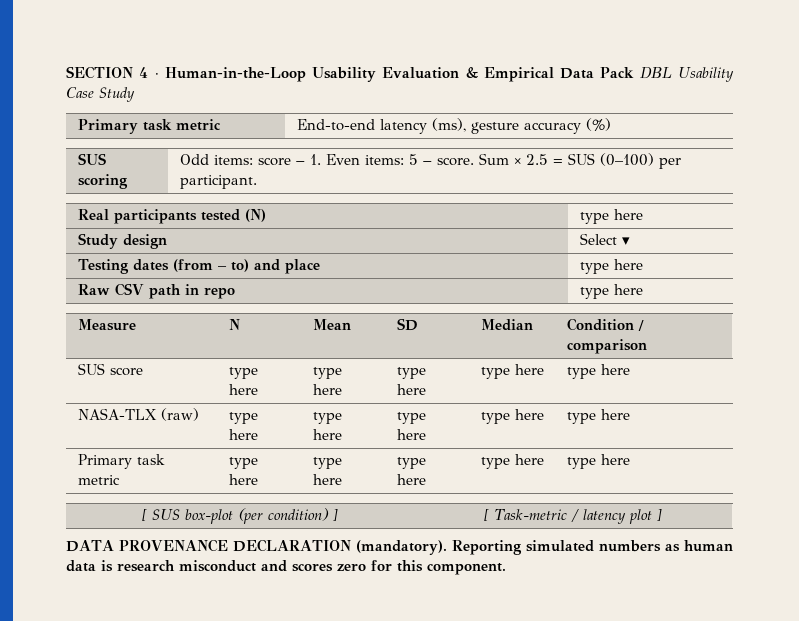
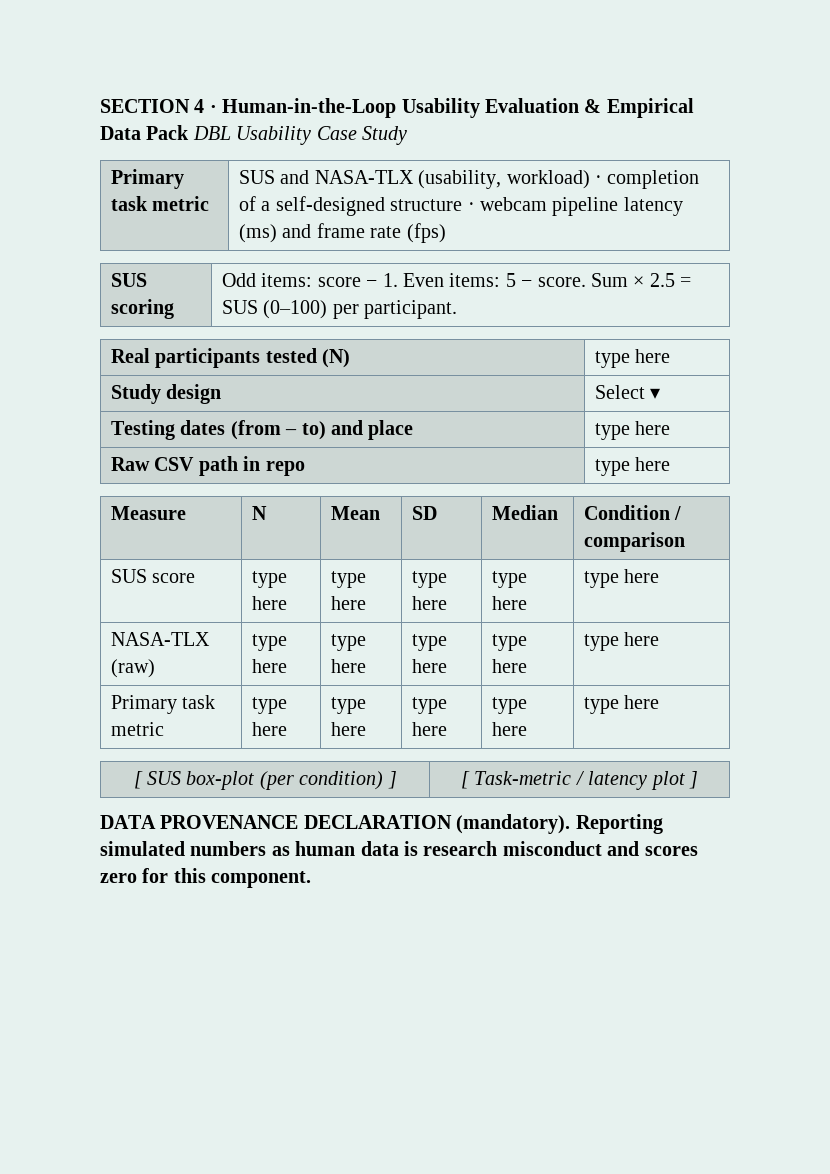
- Primary task metric | End-to-end latency (ms), gesture accuracy (%)
+ Primary task metric | SUS and NASA-TLX (usability, workload) · completion of a self-designed structure · webcam pipeline latency (ms) and frame rate (fps)

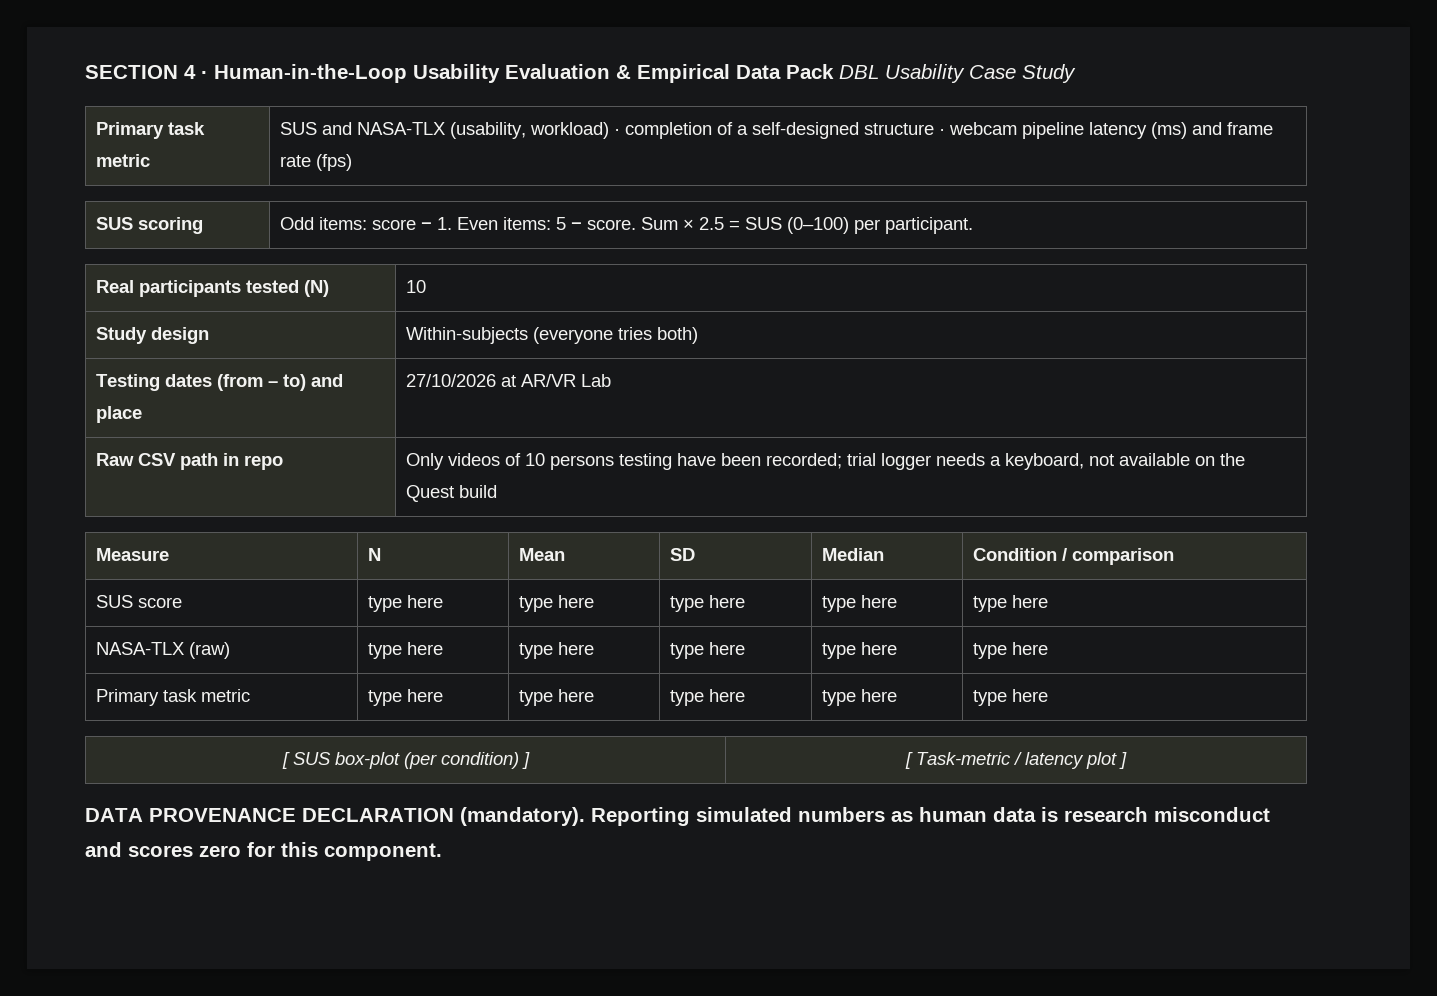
- Real participants tested (N) | type here
+ Real participants tested (N) | 10
- Study design | Select ▾
+ Study design | Within-subjects (everyone tries both)
- Testing dates (from – to) and place | type here
+ Testing dates (from – to) and place | 27/10/2026 at AR/VR Lab
- Raw CSV path in repo | type here
+ Raw CSV path in repo | Only videos of 10 persons testing have been recorded; trial logger needs a keyboard, not available on the Quest build

